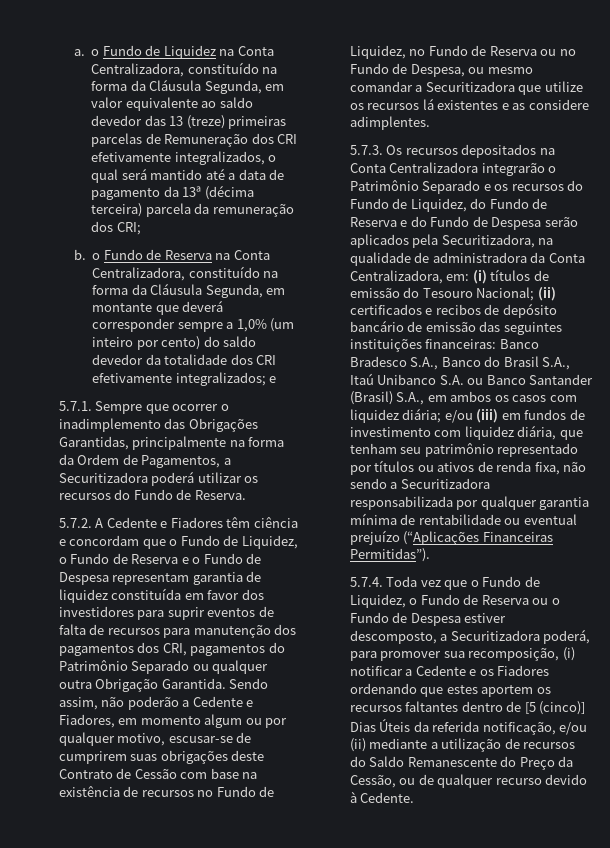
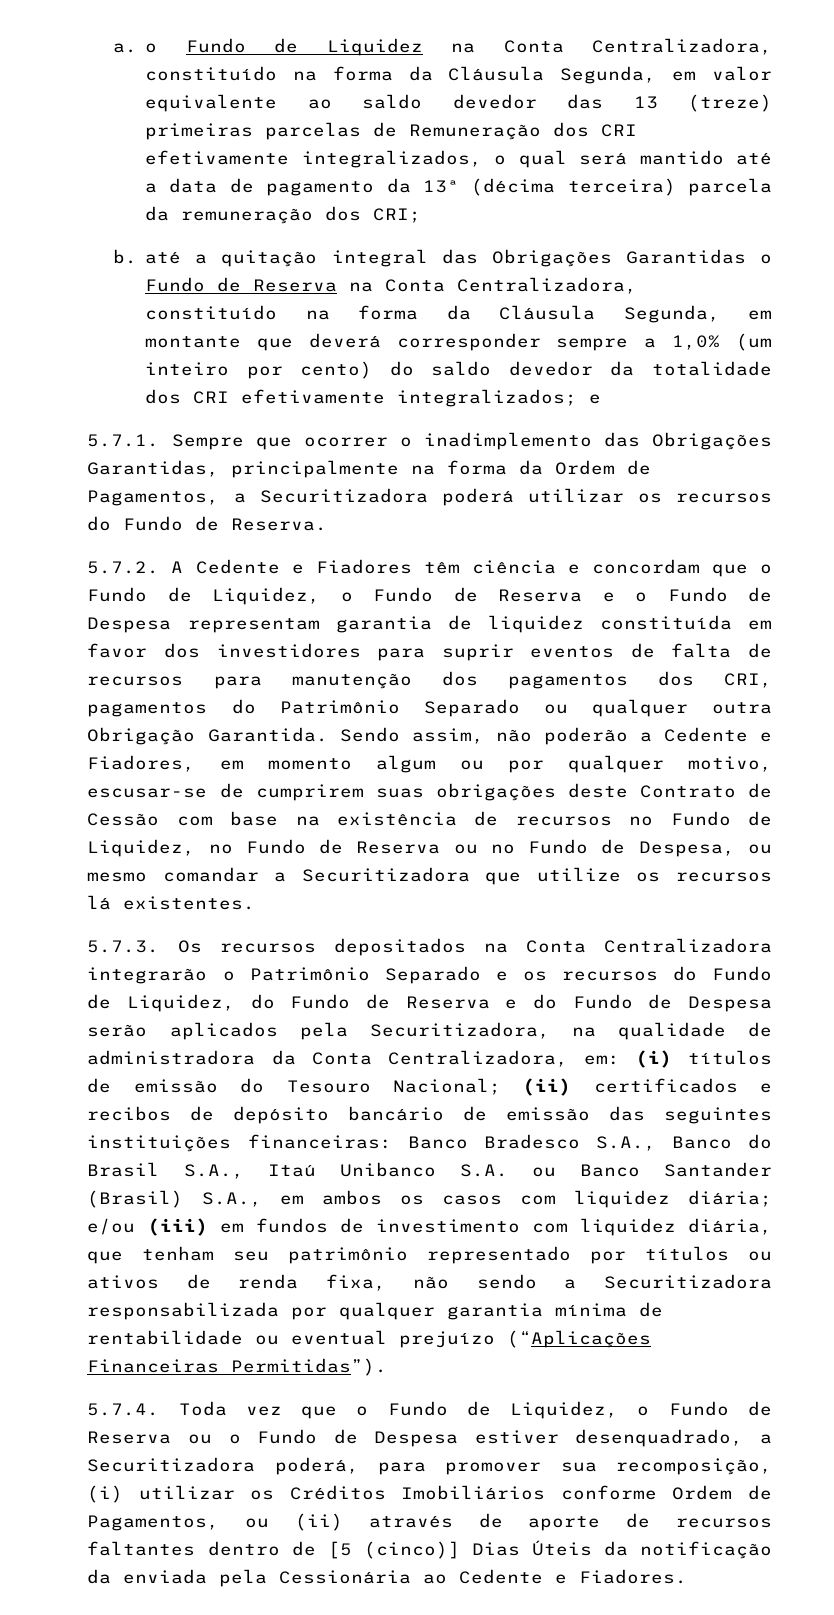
- b. o Fundo de Reserva na Conta Centralizadora, constituído na forma da Cláusula Segunda, em montante que deverá corresponder sempre a 1,0% (um inteiro por cento) do saldo devedor da totalidade dos CRI efetivamente integralizados; e
+ b. até a quitação integral das Obrigações Garantidas o Fundo de Reserva na Conta Centralizadora, constituído na forma da Cláusula Segunda, em montante que deverá corresponder sempre a 1,0% (um inteiro por cento) do saldo devedor da totalidade dos CRI efetivamente integralizados; e
- Sendo assim, não poderão a Cedente e Fiadores, em momento algum ou por qualquer motivo, escusar-se de cumprirem suas obrigações deste Contrato de Cessão com base na existência de recursos no Fundo de Liquidez, no Fundo de Reserva ou no Fundo de Despesa, ou mesmo comandar a Securitizadora que utilize os recursos lá existentes e as considere adimplentes.
+ Sendo assim, não poderão a Cedente e Fiadores, em momento algum ou por qualquer motivo, escusar-se de cumprirem suas obrigações deste Contrato de Cessão com base na existência de recursos no Fundo de Liquidez, no Fundo de Reserva ou no Fundo de Despesa, ou mesmo comandar a Securitizadora que utilize os recursos lá existentes.
- 5.7.4. Toda vez que o Fundo de Liquidez, o Fundo de Reserva ou o Fundo de Despesa estiver descomposto, a Securitizadora poderá, para promover sua recomposição, (i) notificar a Cedente e os Fiadores ordenando que estes aportem os recursos faltantes dentro de [5 (cinco)] Dias Úteis da referida notificação, e/ou (ii) mediante a utilização de recursos do Saldo Remanescente do Preço da Cessão, ou de qualquer recurso devido à Cedente.
+ 5.7.4. Toda vez que o Fundo de Liquidez, o Fundo de Reserva ou o Fundo de Despesa estiver desenquadrado, a Securitizadora poderá, para promover sua recomposição, (i) utilizar os Créditos Imobiliários conforme Ordem de Pagamentos, ou (ii) através de aporte de recursos faltantes dentro de [5 (cinco)] Dias Úteis da notificação da enviada pela Cessionária ao Cedente e Fiadores.

